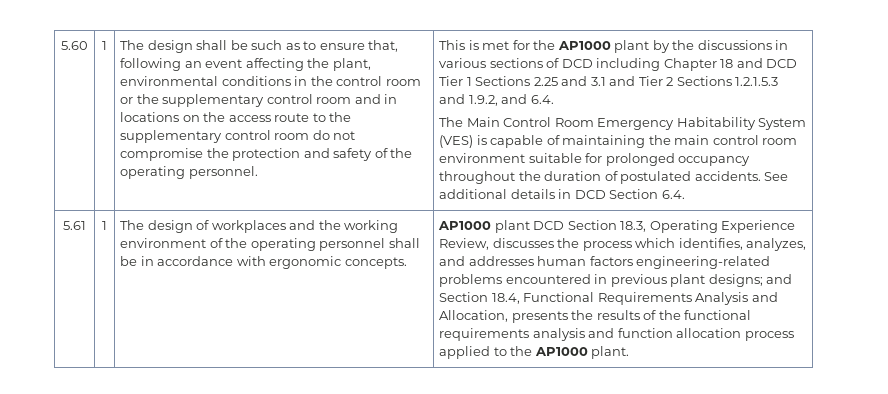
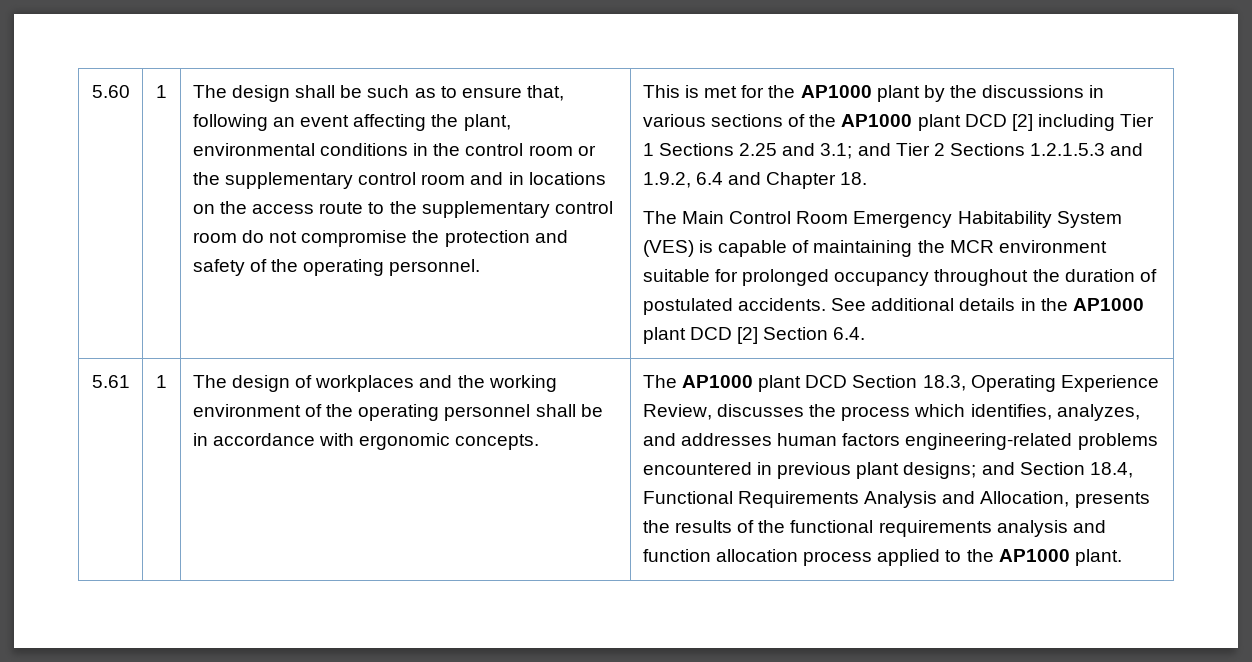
- This is met for the AP1000 plant by the discussions in various sections of DCD including Chapter 18 and DCD Tier 1 Sections 2.25 and 3.1 and Tier 2 Sections 1.2.1.5.3 and 1.9.2, and 6.4.
+ This is met for the AP1000 plant by the discussions in various sections of the AP1000 plant DCD [2] including Tier 1 Sections 2.25 and 3.1; and Tier 2 Sections 1.2.1.5.3 and 1.9.2, 6.4 and Chapter 18.
- The Main Control Room Emergency Habitability System (VES) is capable of maintaining the main control room environment suitable for prolonged occupancy throughout the duration of postulated accidents.
+ The Main Control Room Emergency Habitability System (VES) is capable of maintaining the MCR environment suitable for prolonged occupancy throughout the duration of postulated accidents.
- See additional details in DCD Section 6.4.
+ See additional details in the AP1000 plant DCD [2] Section 6.4.
- AP1000 plant DCD Section 18.3, Operating Experience Review, discusses the process which identifies, analyzes, and addresses human factors engineering-related problems encountered in previous plant designs; and Section 18.4, Functional Requirements Analysis and Allocation, presents the results of the functional requirements analysis and function allocation process applied to the AP1000 plant.
+ The AP1000 plant DCD Section 18.3, Operating Experience Review, discusses the process which identifies, analyzes, and addresses human factors engineering-related problems encountered in previous plant designs; and Section 18.4, Functional Requirements Analysis and Allocation, presents the results of the functional requirements analysis and function allocation process applied to the AP1000 plant.

